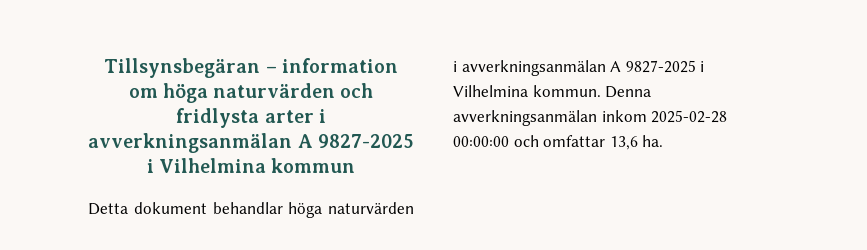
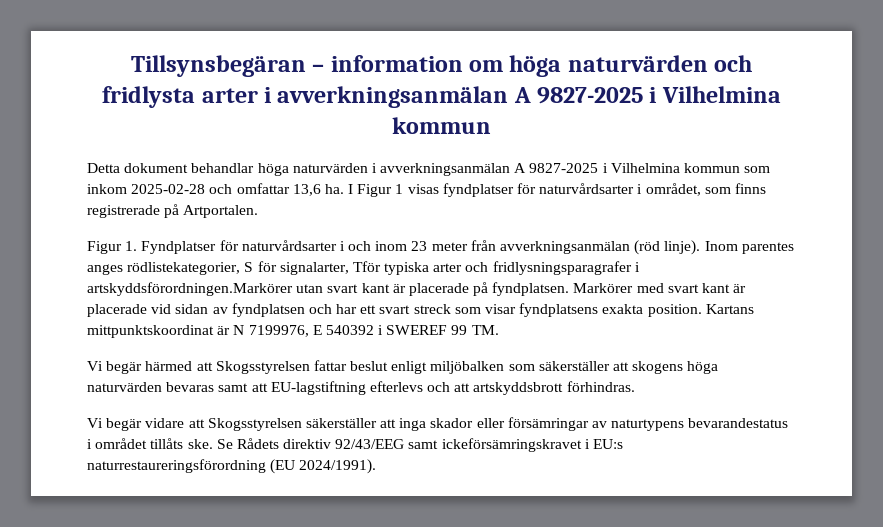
- Detta dokument behandlar höga naturvärden i avverkningsanmälan A 9827-2025 i Vilhelmina kommun. Denna avverkningsanmälan inkom 2025-02-28 00:00:00 och omfattar 13,6 ha.
+ Detta dokument behandlar höga naturvärden i avverkningsanmälan A 9827-2025 i Vilhelmina kommun som inkom 2025-02-28 och omfattar 13,6 ha.
+ I Figur 1 visas fyndplatser för naturvårdsarter i området, som finns registrerade på Artportalen.
+ Figur 1. Fyndplatser för naturvårdsarter i och inom 23 meter från avverkningsanmälan (röd linje). Inom parentes anges rödlistekategorier, S för signalarter, Tför typiska arter och fridlysningsparagrafer i artskyddsförordningen.Markörer utan svart kant är placerade på fyndplatsen. Markörer med svart kant är placerade vid sidan av fyndplatsen och har ett svart streck som visar fyndplatsens exakta position. Kartans mittpunktskoordinat är N 7199976, E 540392 i SWEREF 99 TM.
+ Vi begär härmed att Skogsstyrelsen fattar beslut enligt miljöbalken som säkerställer att skogens höga naturvärden bevaras samt att EU-lagstiftning efterlevs och att artskyddsbrott förhindras.
+ Vi begär vidare att Skogsstyrelsen säkerställer att inga skador eller försämringar av naturtypens bevarandestatus i området tillåts ske. Se Rådets direktiv 92/43/EEG samt ickeförsämringskravet i EU:s naturrestaureringsförordning (EU 2024/1991).

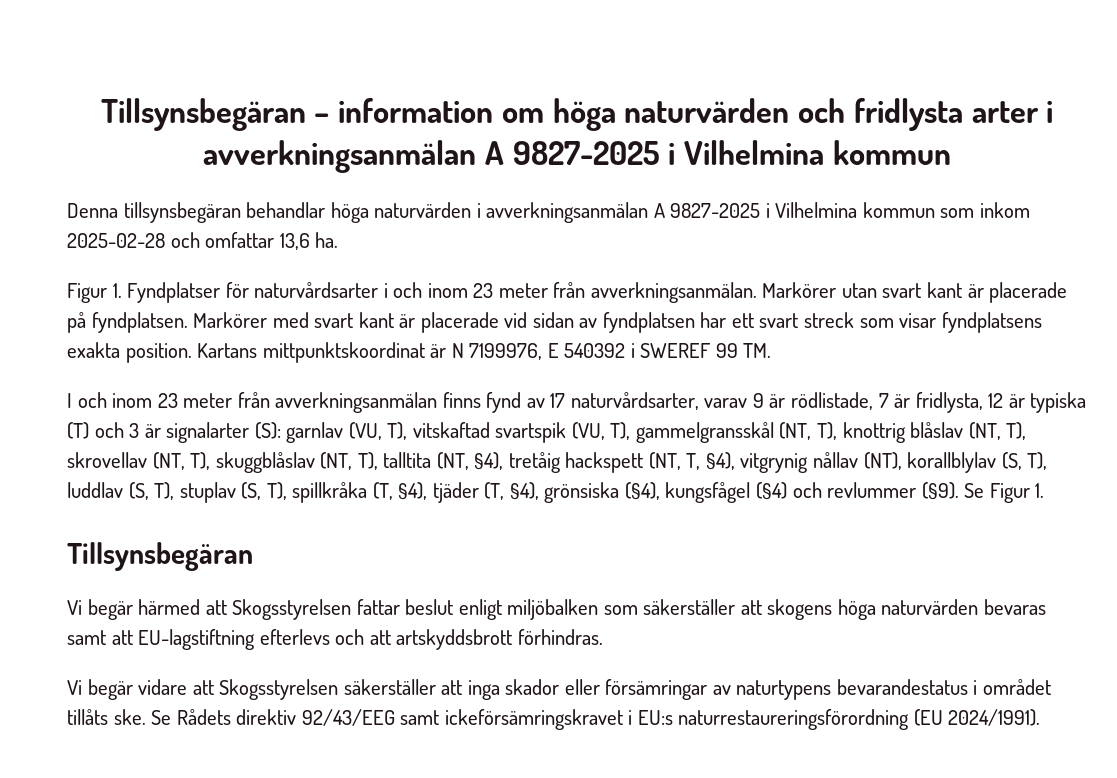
- Detta dokument behandlar höga naturvärden i avverkningsanmälan A 9827-2025 i Vilhelmina kommun som inkom 2025-02-28 och omfattar 13,6 ha. I Figur 1 visas fyndplatser för naturvårdsarter i området, som finns registrerade på Artportalen.
+ Denna tillsynsbegäran behandlar höga naturvärden i avverkningsanmälan A 9827-2025 i Vilhelmina kommun som inkom 2025-02-28 och omfattar 13,6 ha.
- Figur 1. Fyndplatser för naturvårdsarter i och inom 23 meter från avverkningsanmälan (röd linje). Inom parentes anges rödlistekategorier, S för signalarter, Tför typiska arter och fridlysningsparagrafer i artskyddsförordningen.Markörer utan svart kant är placerade på fyndplatsen.
+ Figur 1. Fyndplatser för naturvårdsarter i och inom 23 meter från avverkningsanmälan. Markörer utan svart kant är placerade på fyndplatsen.
- Markörer med svart kant är placerade vid sidan av fyndplatsen och har ett svart streck som visar fyndplatsens exakta position.
+ Markörer med svart kant är placerade vid sidan av fyndplatsen har ett svart streck som visar fyndplatsens exakta position.
+ I och inom 23 meter från avverkningsanmälan finns fynd av 17 naturvårdsarter, varav 9 är rödlistade, 7 är fridlysta, 12 är typiska (T) och 3 är signalarter (S): garnlav (VU, T), vitskaftad svartspik (VU, T), gammelgransskål (NT, T), knottrig blåslav (NT, T), skrovellav (NT, T), skuggblåslav (NT, T), talltita (NT, §4), tretåig hackspett (NT, T, §4), vitgrynig nållav (NT), korallblylav (S, T), luddlav (S, T), stuplav (S, T), spillkråka (T, §4), tjäder (T, §4), grönsiska (§4), kungsfågel (§4) och revlummer (§9). Se Figur 1.
+ Tillsynsbegäran

